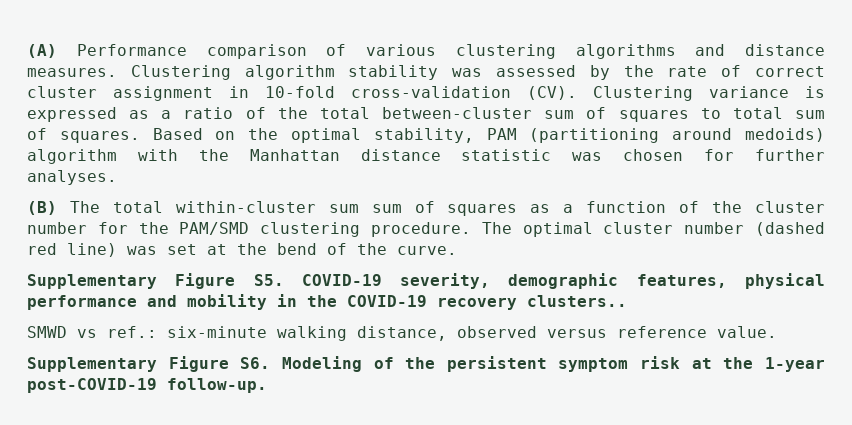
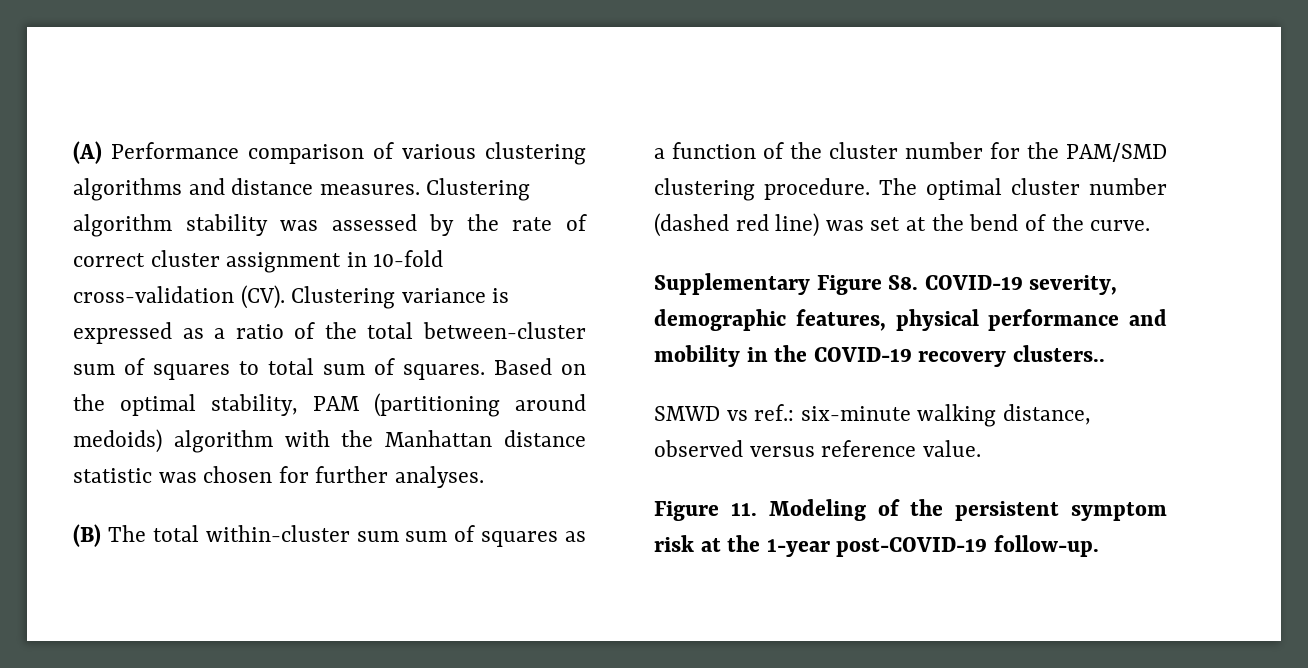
- Supplementary Figure S5. COVID-19 severity, demographic features, physical performance and mobility in the COVID-19 recovery clusters..
+ Supplementary Figure S8. COVID-19 severity, demographic features, physical performance and mobility in the COVID-19 recovery clusters..
- Supplementary Figure S6. Modeling of the persistent symptom risk at the 1-year post-COVID-19 follow-up.
+ Figure 11. Modeling of the persistent symptom risk at the 1-year post-COVID-19 follow-up.

